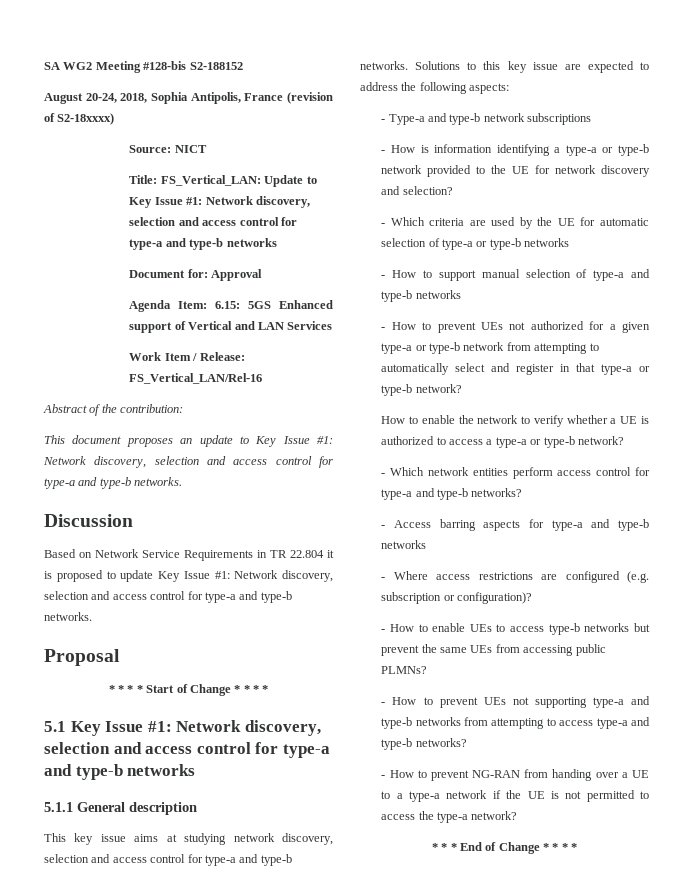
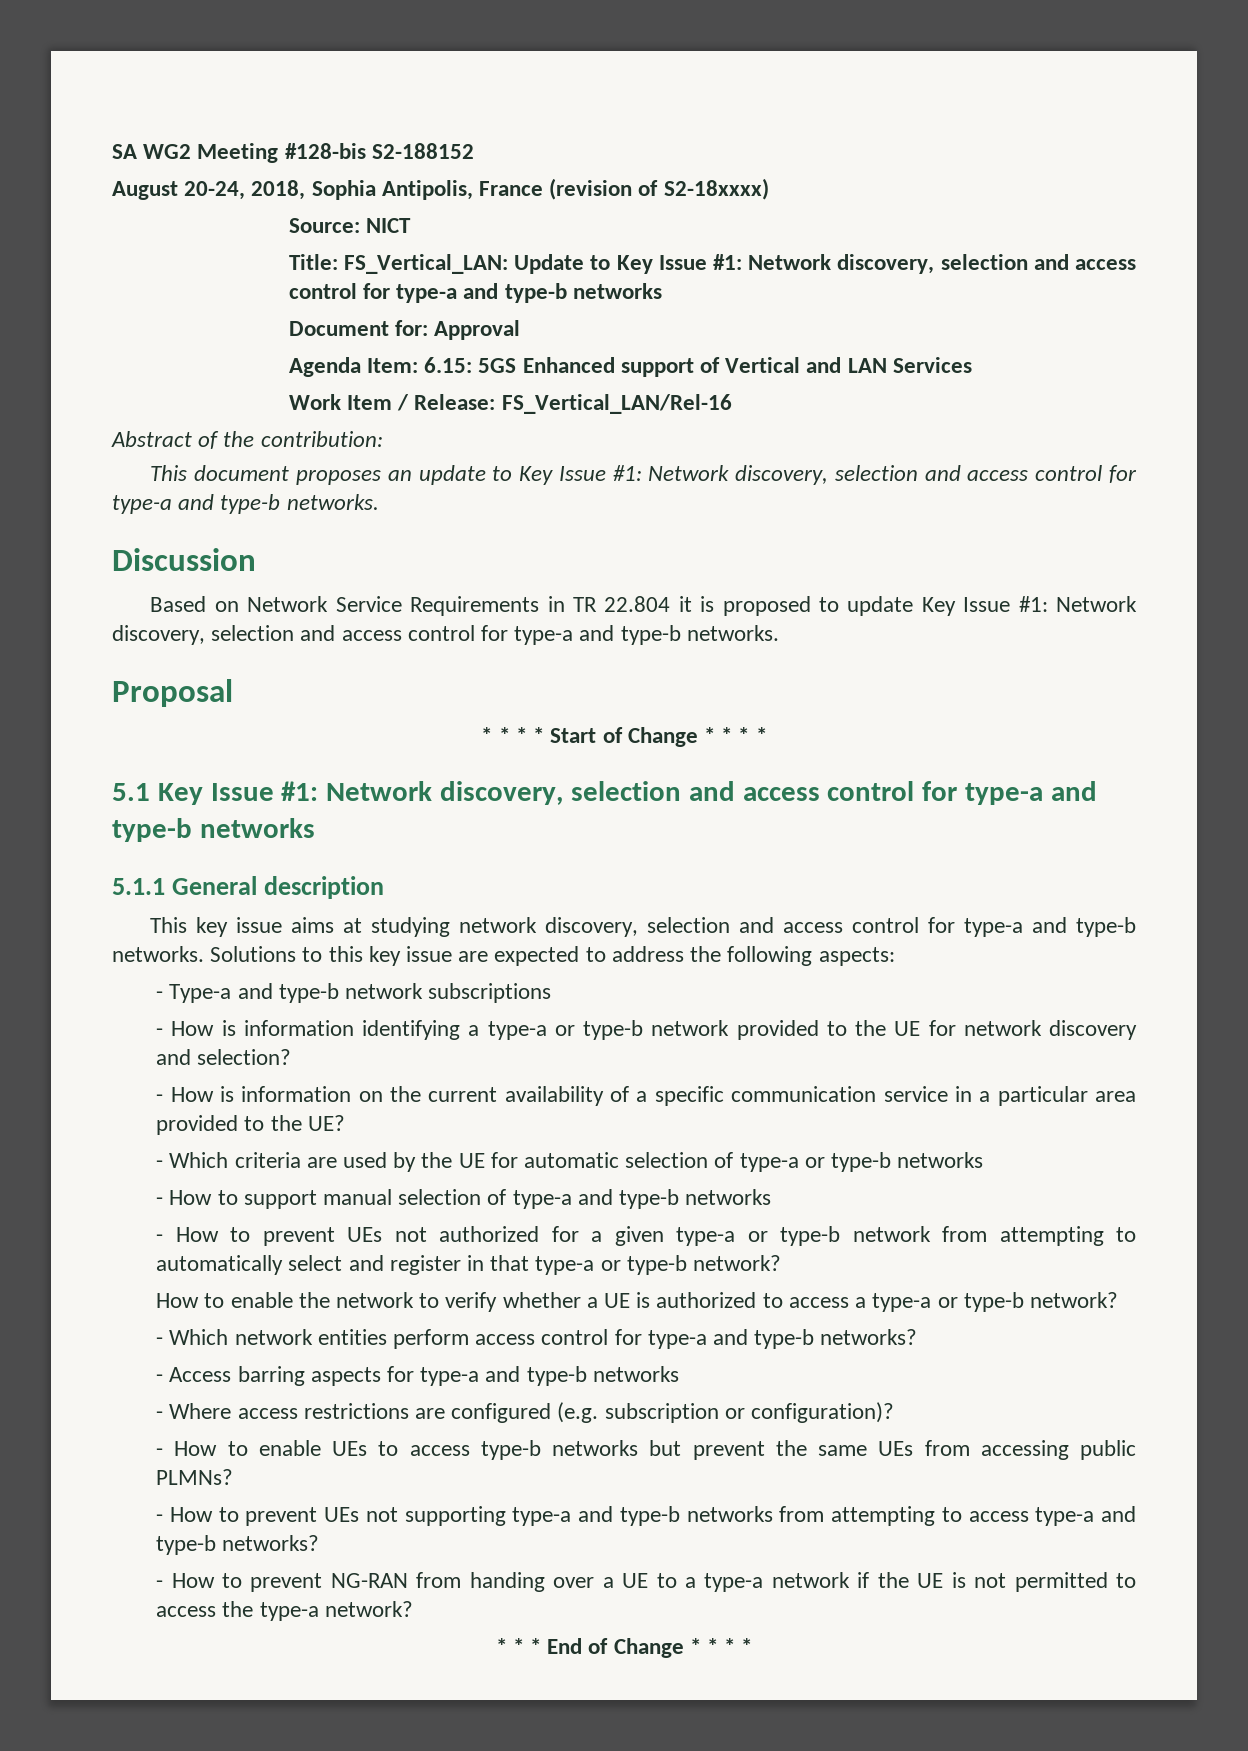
+ - How is information on the current availability of a specific communication service in a particular area provided to the UE?

